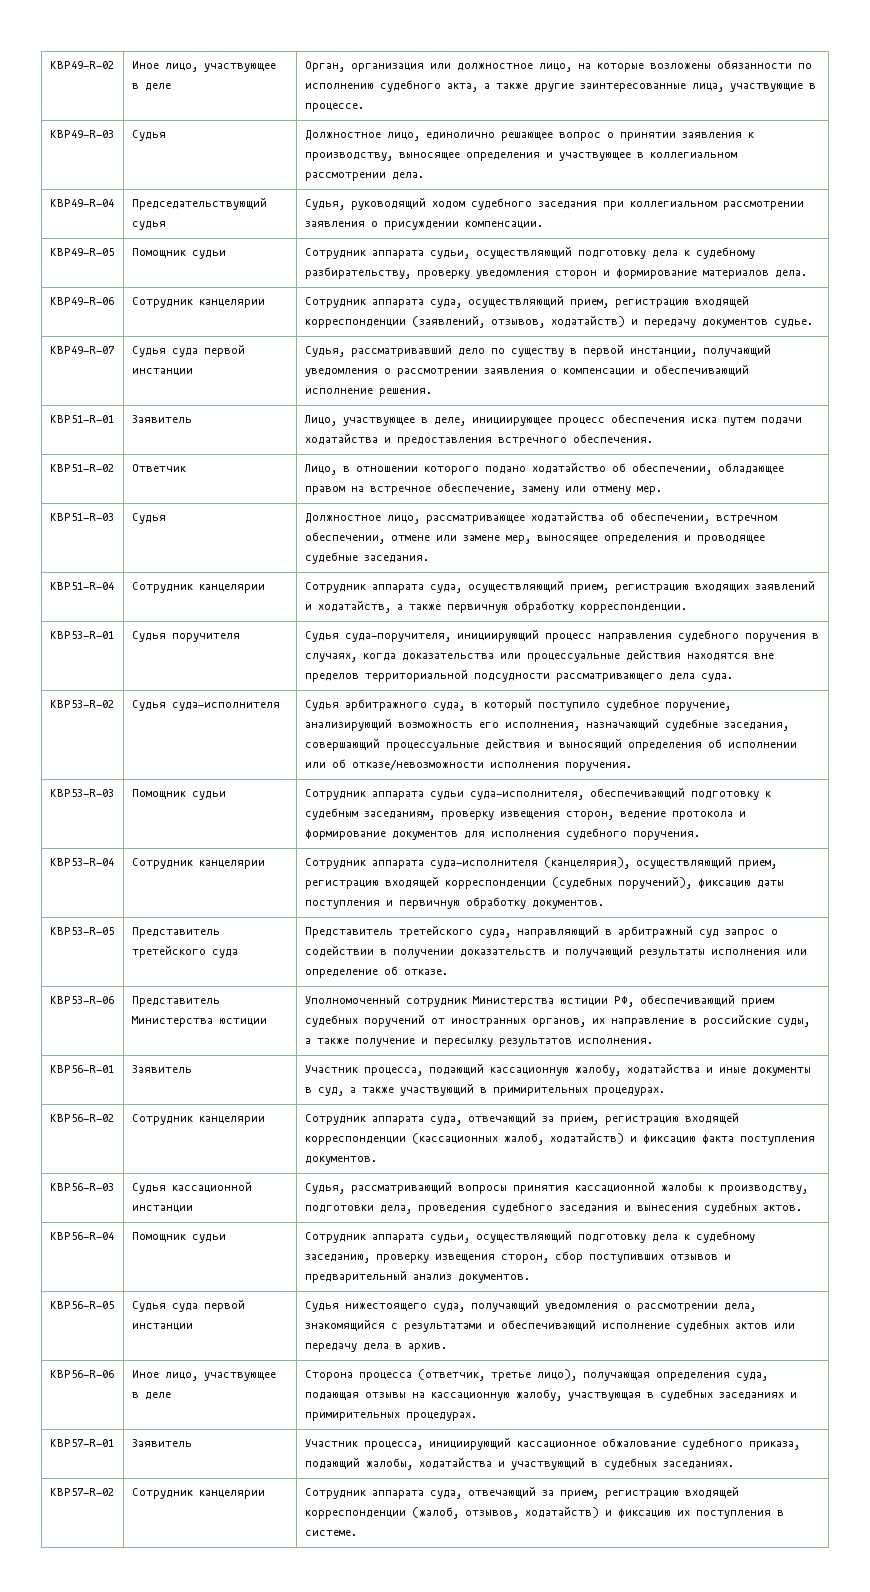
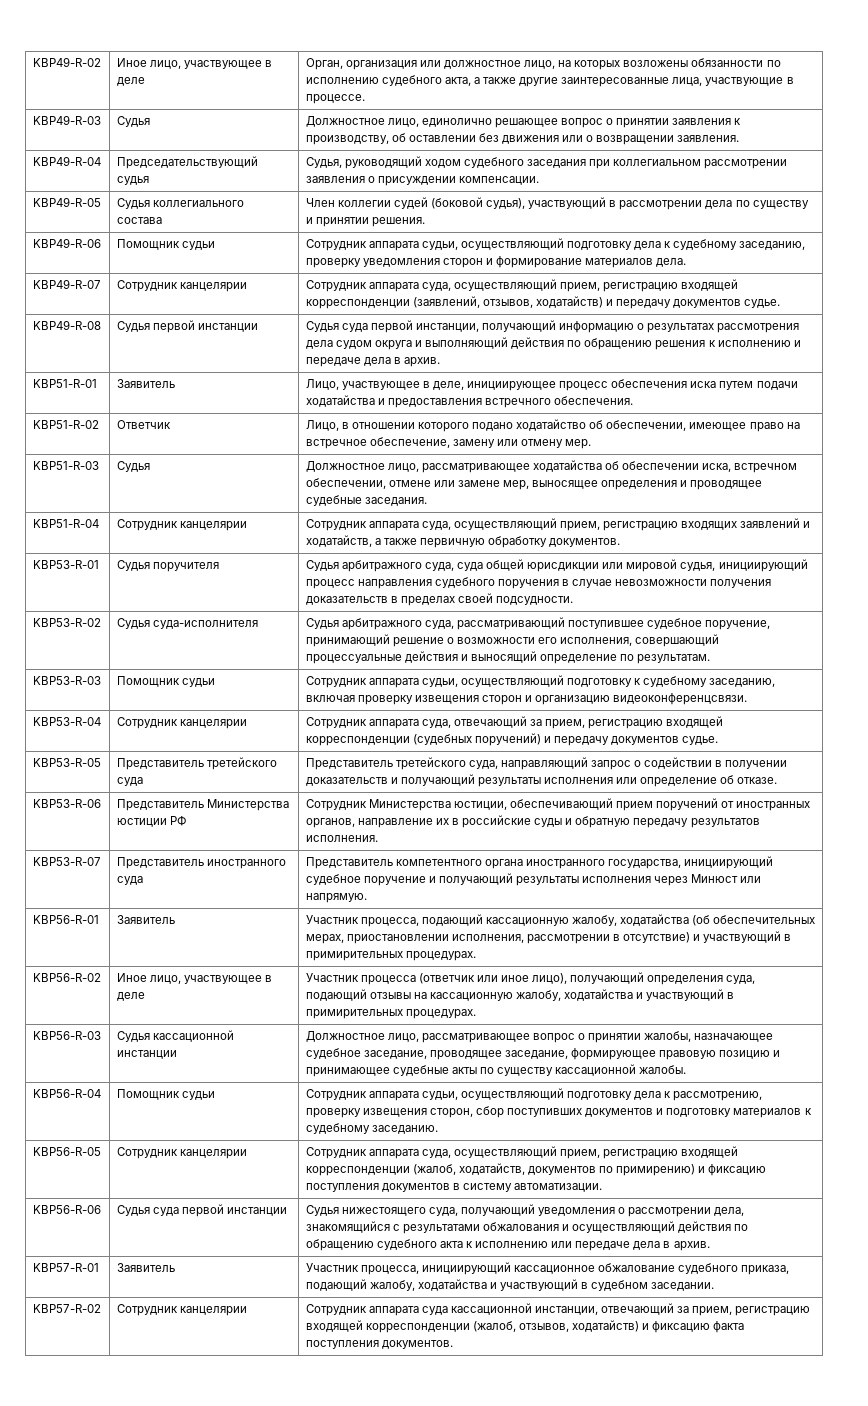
- KBP49-R-02 | Иное лицо, участвующее в деле | Орган, организация или должностное лицо, на которые возложены обязанности по исполнению судебного акта, а также другие заинтересованные лица, участвующие в процессе.
+ KBP49-R-02 | Иное лицо, участвующее в деле | Орган, организация или должностное лицо, на которых возложены обязанности по исполнению судебного акта, а также другие заинтересованные лица, участвующие в процессе.
- KBP49-R-03 | Судья | Должностное лицо, единолично решающее вопрос о принятии заявления к производству, выносящее определения и участвующее в коллегиальном рассмотрении дела.
+ KBP49-R-03 | Судья | Должностное лицо, единолично решающее вопрос о принятии заявления к производству, об оставлении без движения или о возвращении заявления.
- KBP49-R-05 | Помощник судьи | Сотрудник аппарата судьи, осуществляющий подготовку дела к судебному разбирательству, проверку уведомления сторон и формирование материалов дела.
+ KBP49-R-05 | Судья коллегиального состава | Член коллегии судей (боковой судья), участвующий в рассмотрении дела по существу и принятии решения.
+ KBP49-R-06 | Помощник судьи | Сотрудник аппарата судьи, осуществляющий подготовку дела к судебному заседанию, проверку уведомления сторон и формирование материалов дела.
- KBP49-R-06 | Сотрудник канцелярии | Сотрудник аппарата суда, осуществляющий прием, регистрацию входящей корреспонденции (заявлений, отзывов, ходатайств) и передачу документов судье.
+ KBP49-R-07 | Сотрудник канцелярии | Сотрудник аппарата суда, осуществляющий прием, регистрацию входящей корреспонденции (заявлений, отзывов, ходатайств) и передачу документов судье.
- KBP49-R-07 | Судья суда первой инстанции | Судья, рассматривавший дело по существу в первой инстанции, получающий уведомления о рассмотрении заявления о компенсации и обеспечивающий исполнение решения.
+ KBP49-R-08 | Судья первой инстанции | Судья суда первой инстанции, получающий информацию о результатах рассмотрения дела судом округа и выполняющий действия по обращению решения к исполнению и передаче дела в архив.
- KBP51-R-02 | Ответчик | Лицо, в отношении которого подано ходатайство об обеспечении, обладающее правом на встречное обеспечение, замену или отмену мер.
+ KBP51-R-02 | Ответчик | Лицо, в отношении которого подано ходатайство об обеспечении, имеющее право на встречное обеспечение, замену или отмену мер.
- KBP51-R-03 | Судья | Должностное лицо, рассматривающее ходатайства об обеспечении, встречном обеспечении, отмене или замене мер, выносящее определения и проводящее судебные заседания.
+ KBP51-R-03 | Судья | Должностное лицо, рассматривающее ходатайства об обеспечении иска, встречном обеспечении, отмене или замене мер, выносящее определения и проводящее судебные заседания.
- KBP51-R-04 | Сотрудник канцелярии | Сотрудник аппарата суда, осуществляющий прием, регистрацию входящих заявлений и ходатайств, а также первичную обработку корреспонденции.
+ KBP51-R-04 | Сотрудник канцелярии | Сотрудник аппарата суда, осуществляющий прием, регистрацию входящих заявлений и ходатайств, а также первичную обработку документов.
- KBP53-R-01 | Судья поручителя | Судья суда-поручителя, инициирующий процесс направления судебного поручения в случаях, когда доказательства или процессуальные действия находятся вне пределов территориальной подсудности рассматривающего дела суда.
+ KBP53-R-01 | Судья поручителя | Судья арбитражного суда, суда общей юрисдикции или мировой судья, инициирующий процесс направления судебного поручения в случае невозможности получения доказательств в пределах своей подсудности.
- KBP53-R-02 | Судья суда-исполнителя | Судья арбитражного суда, в который поступило судебное поручение, анализирующий возможность его исполнения, назначающий судебные заседания, совершающий процессуальные действия и выносящий определения об исполнении или об отказе/невозможности исполнения поручения.
+ KBP53-R-02 | Судья суда-исполнителя | Судья арбитражного суда, рассматривающий поступившее судебное поручение, принимающий решение о возможности его исполнения, совершающий процессуальные действия и выносящий определение по результатам.
- KBP53-R-03 | Помощник судьи | Сотрудник аппарата судьи суда-исполнителя, обеспечивающий подготовку к судебным заседаниям, проверку извещения сторон, ведение протокола и формирование документов для исполнения судебного поручения.
+ KBP53-R-03 | Помощник судьи | Сотрудник аппарата судьи, осуществляющий подготовку к судебному заседанию, включая проверку извещения сторон и организацию видеоконференцсвязи.
- KBP53-R-04 | Сотрудник канцелярии | Сотрудник аппарата суда-исполнителя (канцелярия), осуществляющий прием, регистрацию входящей корреспонденции (судебных поручений), фиксацию даты поступления и первичную обработку документов.
+ KBP53-R-04 | Сотрудник канцелярии | Сотрудник аппарата суда, отвечающий за прием, регистрацию входящей корреспонденции (судебных поручений) и передачу документов судье.
- KBP53-R-05 | Представитель третейского суда | Представитель третейского суда, направляющий в арбитражный суд запрос о содействии в получении доказательств и получающий результаты исполнения или определение об отказе.
+ KBP53-R-05 | Представитель третейского суда | Представитель третейского суда, направляющий запрос о содействии в получении доказательств и получающий результаты исполнения или определение об отказе.
- KBP53-R-06 | Представитель Министерства юстиции | Уполномоченный сотрудник Министерства юстиции РФ, обеспечивающий прием судебных поручений от иностранных органов, их направление в российские суды, а также получение и пересылку результатов исполнения.
+ KBP53-R-06 | Представитель Министерства юстиции РФ | Сотрудник Министерства юстиции, обеспечивающий прием поручений от иностранных органов, направление их в российские суды и обратную передачу результатов исполнения.
+ KBP53-R-07 | Представитель иностранного суда | Представитель компетентного органа иностранного государства, инициирующий судебное поручение и получающий результаты исполнения через Минюст или напрямую.
- KBP56-R-01 | Заявитель | Участник процесса, подающий кассационную жалобу, ходатайства и иные документы в суд, а также участвующий в примирительных процедурах.
+ KBP56-R-01 | Заявитель | Участник процесса, подающий кассационную жалобу, ходатайства (об обеспечительных мерах, приостановлении исполнения, рассмотрении в отсутствие) и участвующий в примирительных процедурах.
- KBP56-R-02 | Сотрудник канцелярии | Сотрудник аппарата суда, отвечающий за прием, регистрацию входящей корреспонденции (кассационных жалоб, ходатайств) и фиксацию факта поступления документов.
- KBP56-R-03 | Судья кассационной инстанции | Судья, рассматривающий вопросы принятия кассационной жалобы к производству, подготовки дела, проведения судебного заседания и вынесения судебных актов.
+ KBP56-R-02 | Иное лицо, участвующее в деле | Участник процесса (ответчик или иное лицо), получающий определения суда, подающий отзывы на кассационную жалобу, ходатайства и участвующий в примирительных процедурах.
+ KBP56-R-03 | Судья кассационной инстанции | Должностное лицо, рассматривающее вопрос о принятии жалобы, назначающее судебное заседание, проводящее заседание, формирующее правовую позицию и принимающее судебные акты по существу кассационной жалобы.
- KBP56-R-04 | Помощник судьи | Сотрудник аппарата судьи, осуществляющий подготовку дела к судебному заседанию, проверку извещения сторон, сбор поступивших отзывов и предварительный анализ документов.
- KBP56-R-05 | Судья суда первой инстанции | Судья нижестоящего суда, получающий уведомления о рассмотрении дела, знакомящийся с результатами и обеспечивающий исполнение судебных актов или передачу дела в архив.
- KBP56-R-06 | Иное лицо, участвующее в деле | Сторона процесса (ответчик, третье лицо), получающая определения суда, подающая отзывы на кассационную жалобу, участвующая в судебных заседаниях и примирительных процедурах.
+ KBP56-R-04 | Помощник судьи | Сотрудник аппарата судьи, осуществляющий подготовку дела к рассмотрению, проверку извещения сторон, сбор поступивших документов и подготовку материалов к судебному заседанию.
+ KBP56-R-05 | Сотрудник канцелярии | Сотрудник аппарата суда, осуществляющий прием, регистрацию входящей корреспонденции (жалоб, ходатайств, документов по примирению) и фиксацию поступления документов в систему автоматизации.
+ KBP56-R-06 | Судья суда первой инстанции | Судья нижестоящего суда, получающий уведомления о рассмотрении дела, знакомящийся с результатами обжалования и осуществляющий действия по обращению судебного акта к исполнению или передаче дела в архив.
- KBP57-R-01 | Заявитель | Участник процесса, инициирующий кассационное обжалование судебного приказа, подающий жалобы, ходатайства и участвующий в судебных заседаниях.
+ KBP57-R-01 | Заявитель | Участник процесса, инициирующий кассационное обжалование судебного приказа, подающий жалобу, ходатайства и участвующий в судебном заседании.
- KBP57-R-02 | Сотрудник канцелярии | Сотрудник аппарата суда, отвечающий за прием, регистрацию входящей корреспонденции (жалоб, отзывов, ходатайств) и фиксацию их поступления в системе.
+ KBP57-R-02 | Сотрудник канцелярии | Сотрудник аппарата суда кассационной инстанции, отвечающий за прием, регистрацию входящей корреспонденции (жалоб, отзывов, ходатайств) и фиксацию факта поступления документов.

